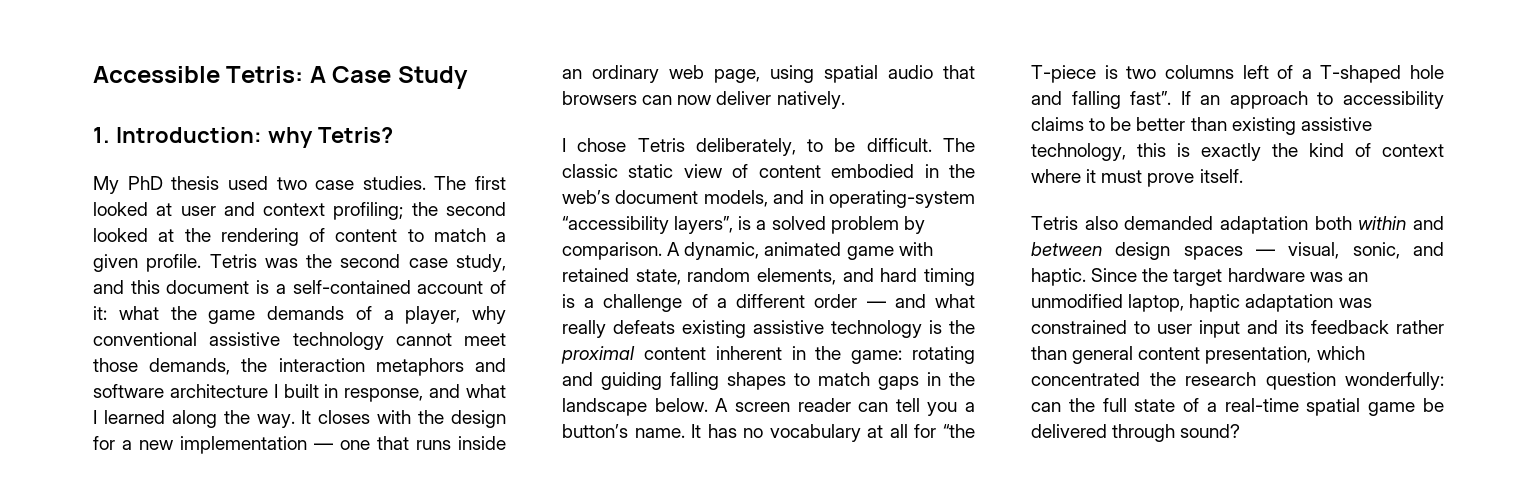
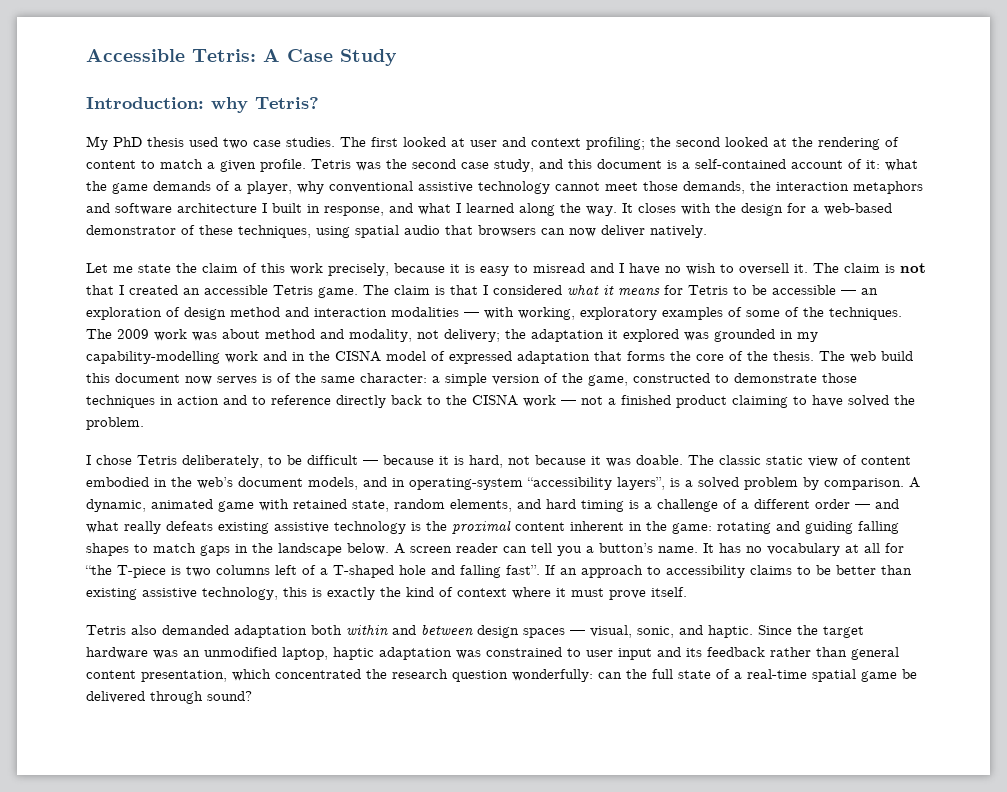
- 1. Introduction: why Tetris?
+ Introduction: why Tetris?
- It closes with the design for a new implementation — one that runs inside an ordinary web page, using spatial audio that browsers can now deliver natively.
+ It closes with the design for a web-based demonstrator of these techniques, using spatial audio that browsers can now deliver natively.
+ Let me state the claim of this work precisely, because it is easy to misread and I have no wish to oversell it. The claim is not that I created an accessible Tetris game. The claim is that I considered what it means for Tetris to be accessible — an exploration of design method and interaction modalities — with working, exploratory examples of some of the techniques. The 2009 work was about method and modality, not delivery; the adaptation it explored was grounded in my capability-modelling work and in the CISNA model of expressed adaptation that forms the core of the thesis. The web build this document now serves is of the same character: a simple version of the game, constructed to demonstrate those techniques in action and to reference directly back to the CISNA work — not a finished product claiming to have solved the problem.
- I chose Tetris deliberately, to be difficult.
+ I chose Tetris deliberately, to be difficult — because it is hard, not because it was doable.

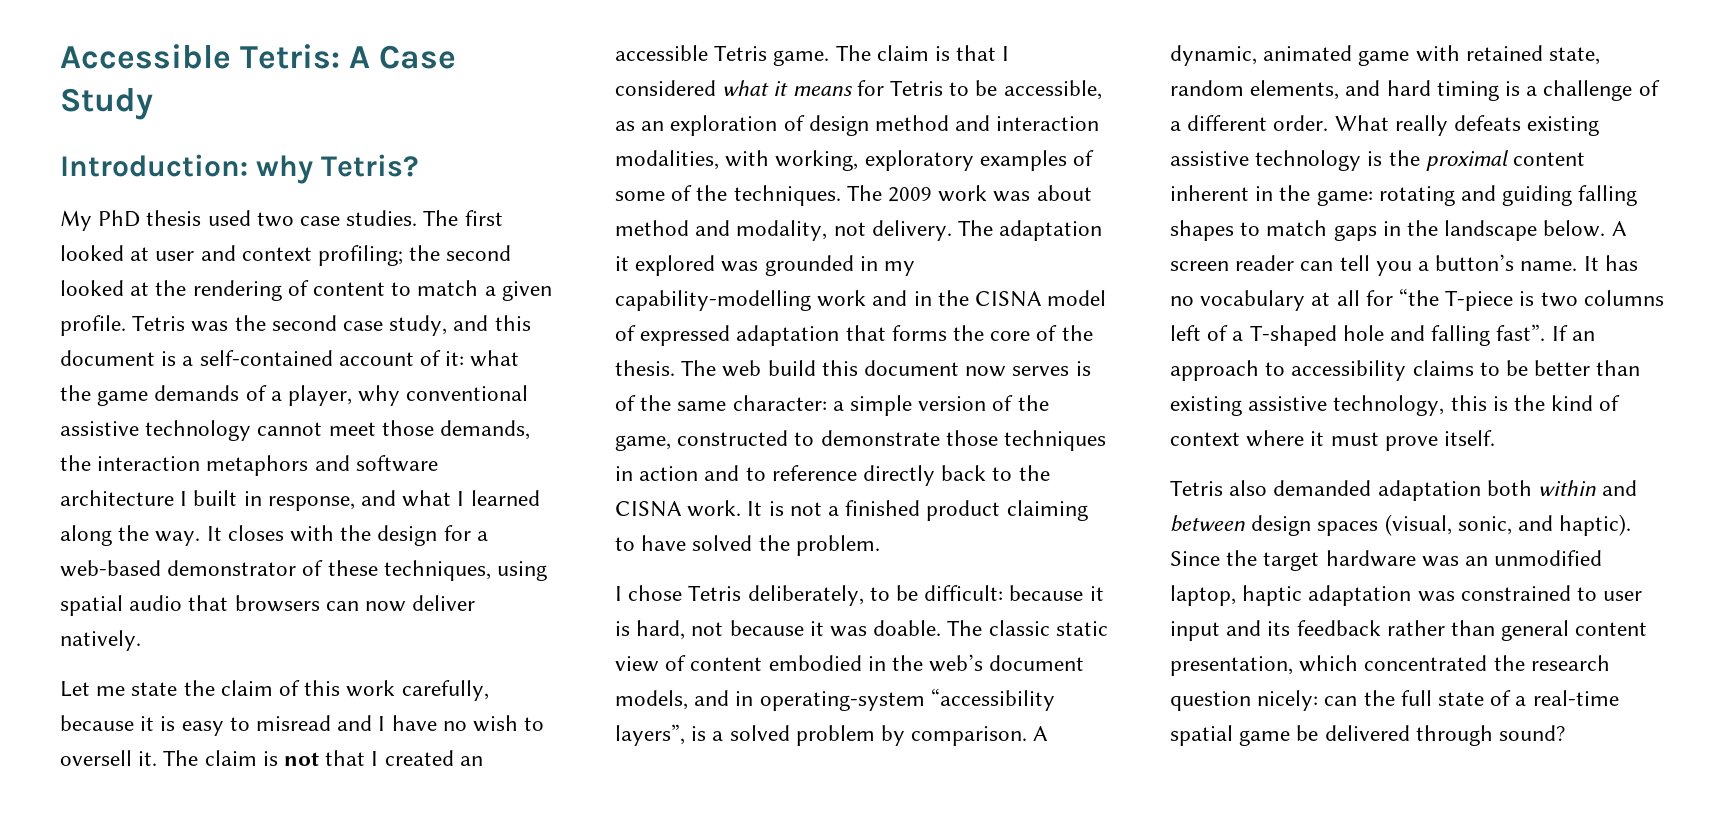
- Let me state the claim of this work precisely, because it is easy to misread and I have no wish to oversell it.
+ Let me state the claim of this work carefully, because it is easy to misread and I have no wish to oversell it.
- The claim is that I considered what it means for Tetris to be accessible — an exploration of design method and interaction modalities — with working, exploratory examples of some of the techniques.
+ The claim is that I considered what it means for Tetris to be accessible, as an exploration of design method and interaction modalities, with working, exploratory examples of some of the techniques.
- The 2009 work was about method and modality, not delivery; the adaptation it explored was grounded in my capability-modelling work and in the CISNA model of expressed adaptation that forms the core of the thesis.
+ The 2009 work was about method and modality, not delivery. The adaptation it explored was grounded in my capability-modelling work and in the CISNA model of expressed adaptation that forms the core of the thesis.
- The web build this document now serves is of the same character: a simple version of the game, constructed to demonstrate those techniques in action and to reference directly back to the CISNA work — not a finished product claiming to have solved the problem.
+ The web build this document now serves is of the same character: a simple version of the game, constructed to demonstrate those techniques in action and to reference directly back to the CISNA work. It is not a finished product claiming to have solved the problem.
- I chose Tetris deliberately, to be difficult — because it is hard, not because it was doable.
+ I chose Tetris deliberately, to be difficult: because it is hard, not because it was doable.
- A dynamic, animated game with retained state, random elements, and hard timing is a challenge of a different order — and what really defeats existing assistive technology is the proximal content inherent in the game: rotating and guiding falling shapes to match gaps in the landscape below.
+ A dynamic, animated game with retained state, random elements, and hard timing is a challenge of a different order. What really defeats existing assistive technology is the proximal content inherent in the game: rotating and guiding falling shapes to match gaps in the landscape below.
- If an approach to accessibility claims to be better than existing assistive technology, this is exactly the kind of context where it must prove itself.
+ If an approach to accessibility claims to be better than existing assistive technology, this is the kind of context where it must prove itself.
- Tetris also demanded adaptation both within and between design spaces — visual, sonic, and haptic.
+ Tetris also demanded adaptation both within and between design spaces (visual, sonic, and haptic).
- Since the target hardware was an unmodified laptop, haptic adaptation was constrained to user input and its feedback rather than general content presentation, which concentrated the research question wonderfully: can the full state of a real-time spatial game be delivered through sound?
+ Since the target hardware was an unmodified laptop, haptic adaptation was constrained to user input and its feedback rather than general content presentation, which concentrated the research question nicely: can the full state of a real-time spatial game be delivered through sound?

